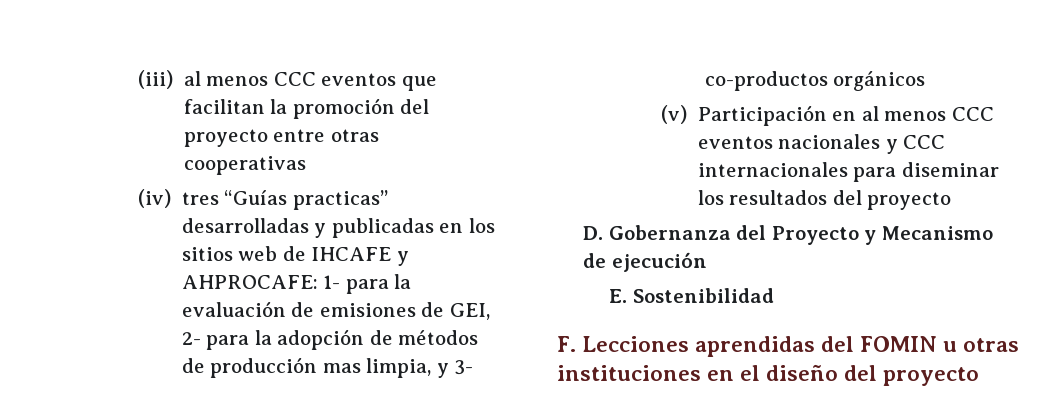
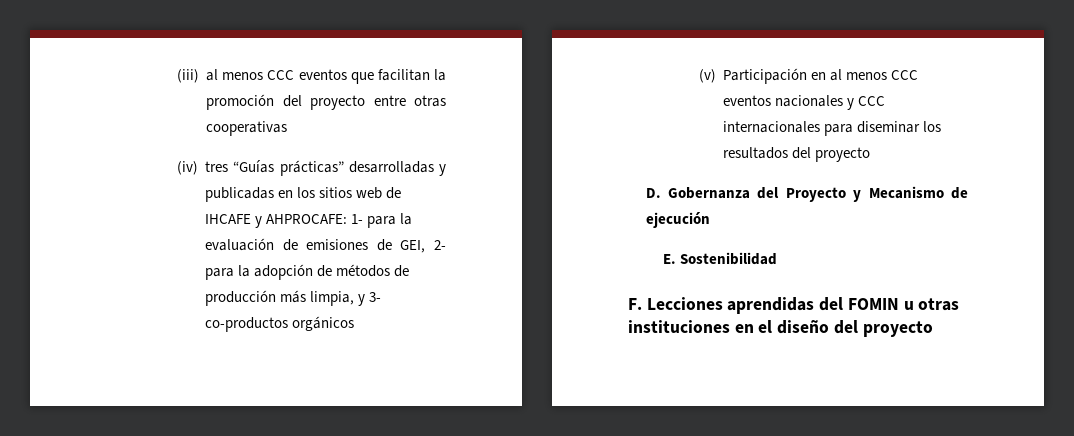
- (iv) tres “Guías practicas” desarrolladas y publicadas en los sitios web de IHCAFE y AHPROCAFE: 1- para la evaluación de emisiones de GEI, 2- para la adopción de métodos de producción mas limpia, y 3- co-productos orgánicos
+ (iv) tres “Guías prácticas” desarrolladas y publicadas en los sitios web de IHCAFE y AHPROCAFE: 1- para la evaluación de emisiones de GEI, 2- para la adopción de métodos de producción más limpia, y 3- co-productos orgánicos

